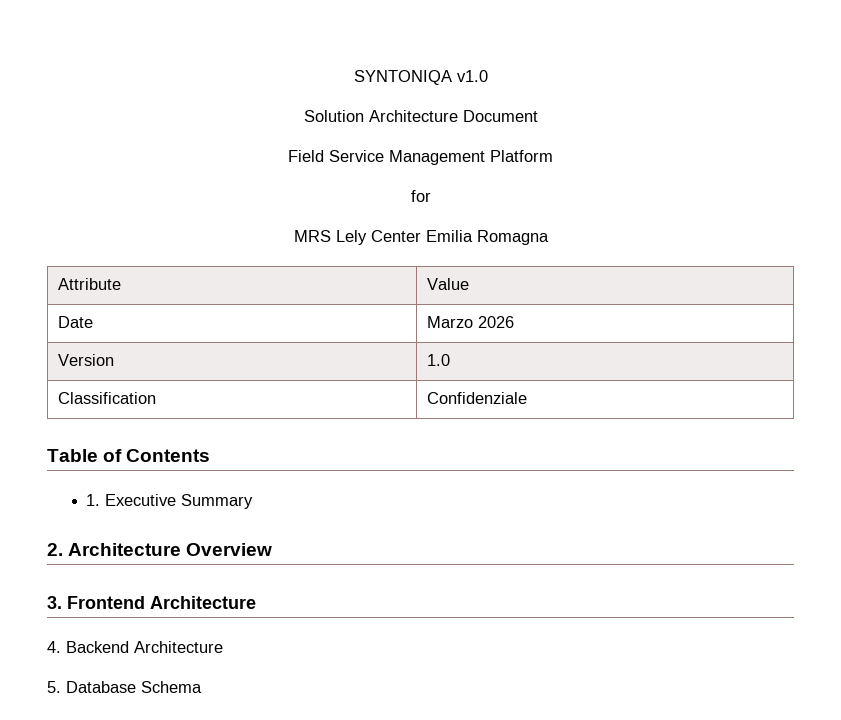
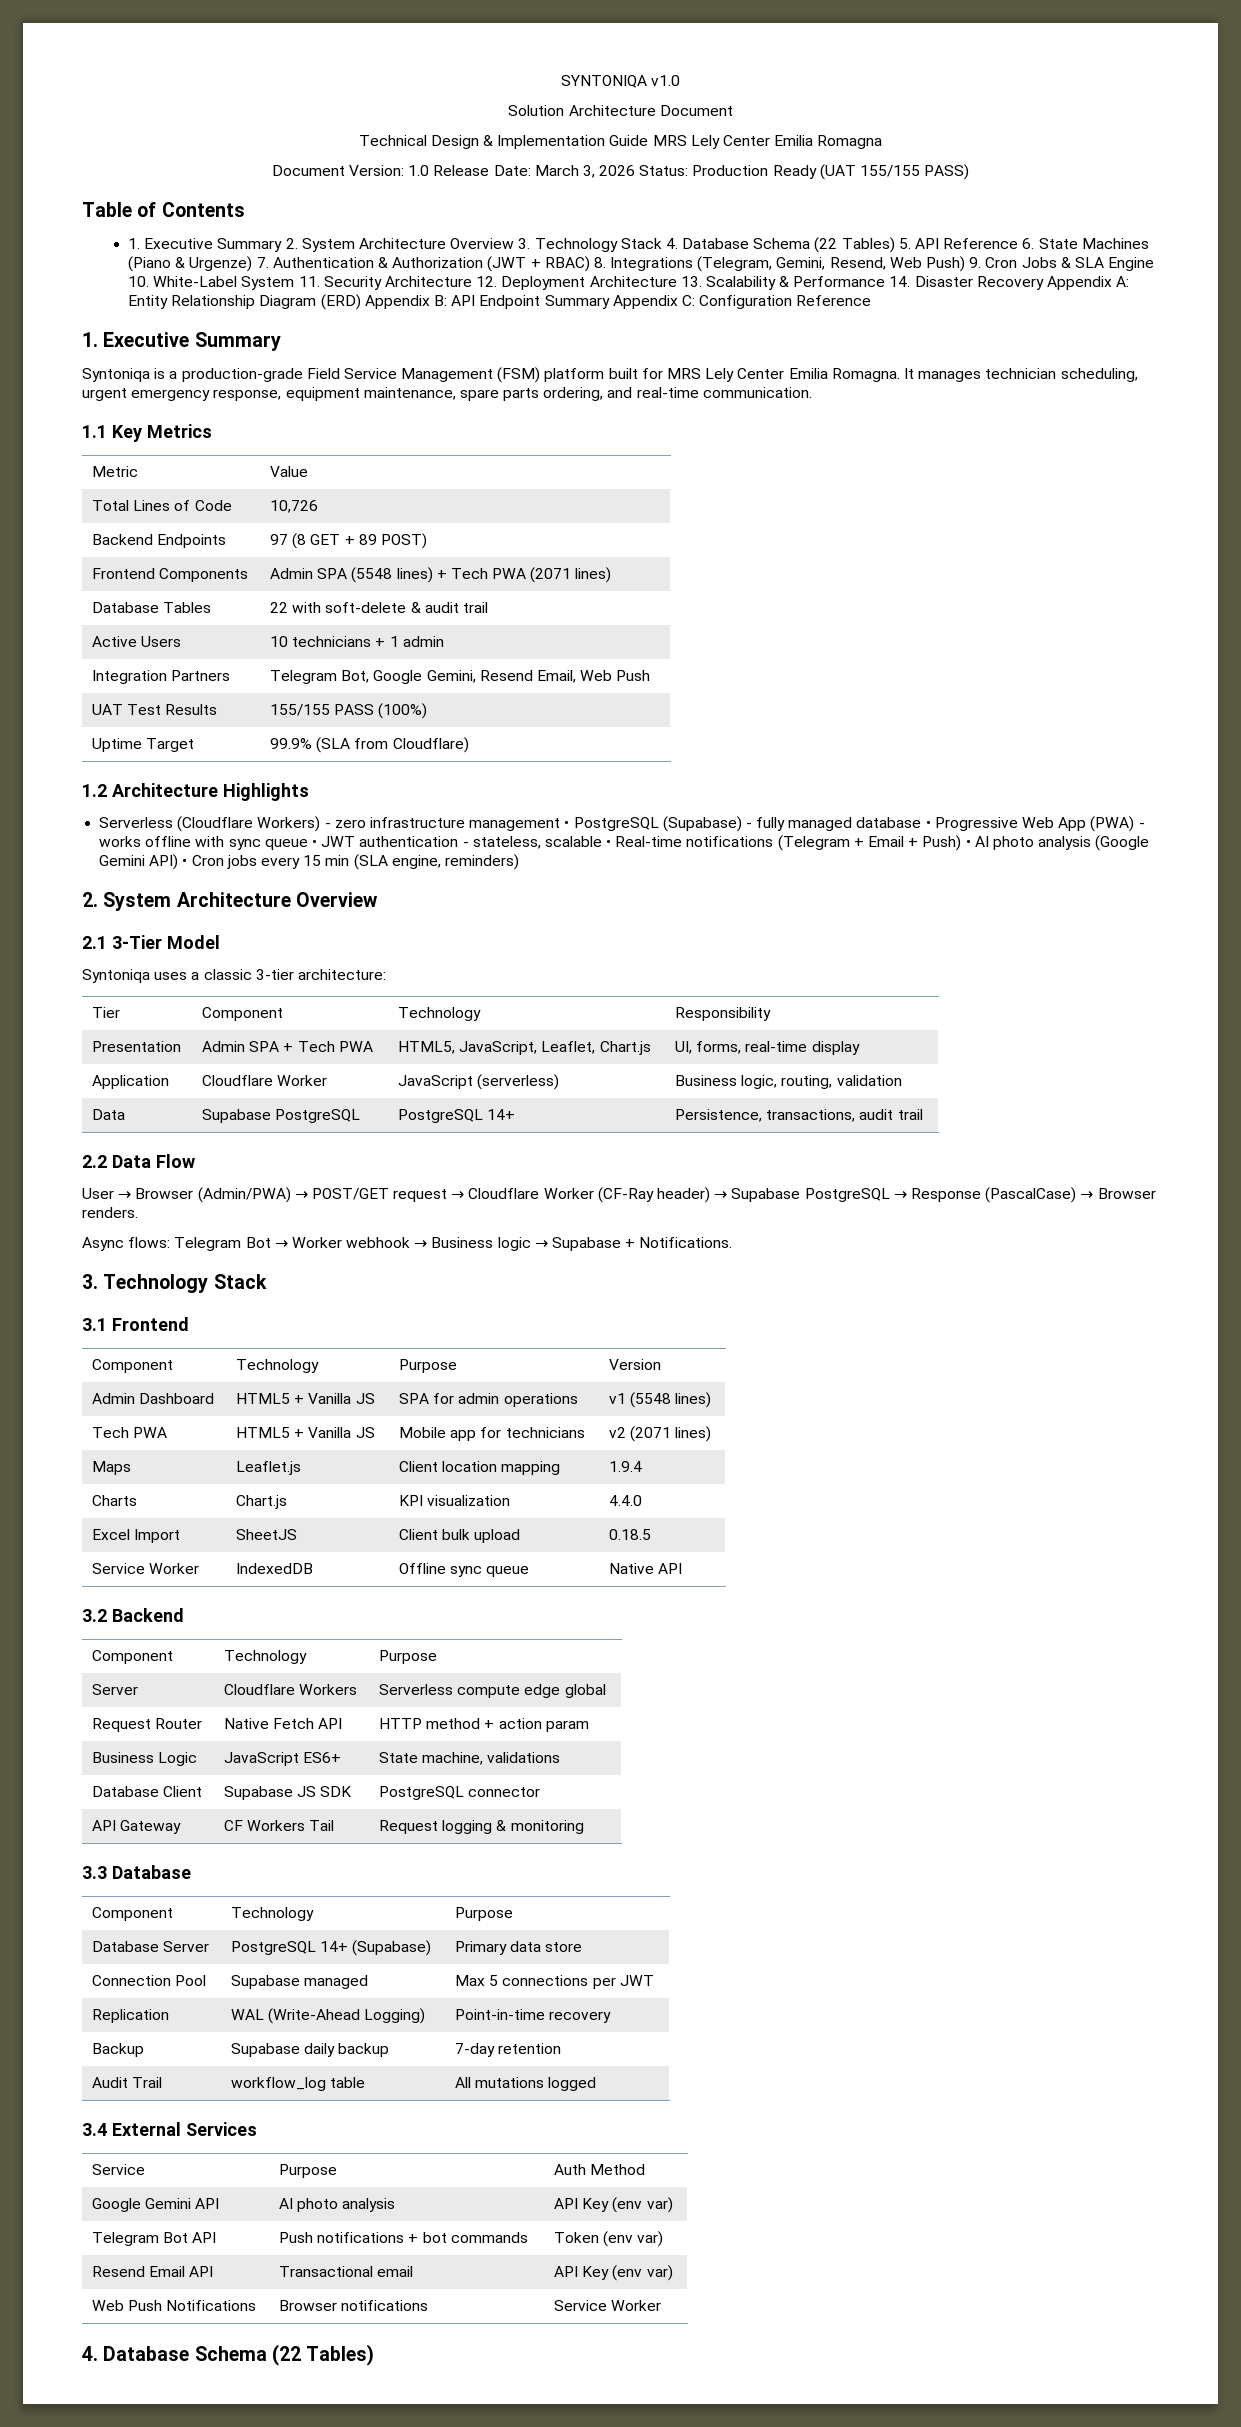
- Field Service Management Platform
- for
- MRS Lely Center Emilia Romagna
+ Technical Design & Implementation Guide MRS Lely Center Emilia Romagna
- Attribute | Value
- Date | Marzo 2026
- Version | 1.0
- Classification | Confidenziale
+ Document Version: 1.0 Release Date: March 3, 2026 Status: Production Ready (UAT 155/155 PASS)
+ 1. Executive Summary 2. System Architecture Overview 3. Technology Stack 4. Database Schema (22 Tables) 5. API Reference 6. State Machines (Piano & Urgenze) 7. Authentication & Authorization (JWT + RBAC) 8. Integrations (Telegram, Gemini, Resend, Web Push) 9. Cron Jobs & SLA Engine 10. White-Label System 11. Security Architecture 12. Deployment Architecture 13. Scalability & Performance 14. Disaster Recovery Appendix A: Entity Relationship Diagram (ERD) Appendix B: API Endpoint Summary Appendix C: Configuration Reference
  1. Executive Summary
- 2. Architecture Overview
+ Syntoniqa is a production-grade Field Service Management (FSM) platform built for MRS Lely Center Emilia Romagna. It manages technician scheduling, urgent emergency response, equipment maintenance, spare parts ordering, and real-time communication.
+ 1.1 Key Metrics
+ Metric | Value
+ Total Lines of Code | 10,726
+ Backend Endpoints | 97 (8 GET + 89 POST)
+ Frontend Components | Admin SPA (5548 lines) + Tech PWA (2071 lines)
+ Database Tables | 22 with soft-delete & audit trail
+ Active Users | 10 technicians + 1 admin
+ Integration Partners | Telegram Bot, Google Gemini, Resend Email, Web Push
+ UAT Test Results | 155/155 PASS (100%)
+ Uptime Target | 99.9% (SLA from Cloudflare)
+ 1.2 Architecture Highlights
+ Serverless (Cloudflare Workers) - zero infrastructure management • PostgreSQL (Supabase) - fully managed database • Progressive Web App (PWA) - works offline with sync queue • JWT authentication - stateless, scalable • Real-time notifications (Telegram + Email + Push) • AI photo analysis (Google Gemini API) • Cron jobs every 15 min (SLA engine, reminders)
+ 2. System Architecture Overview
- 3. Frontend Architecture
- 4. Backend Architecture
- 5. Database Schema
+ 2.1 3-Tier Model
+ Syntoniqa uses a classic 3-tier architecture:
+ Tier | Component | Technology | Responsibility
+ Presentation | Admin SPA + Tech PWA | HTML5, JavaScript, Leaflet, Chart.js | UI, forms, real-time display
+ Application | Cloudflare Worker | JavaScript (serverless) | Business logic, routing, validation
+ Data | Supabase PostgreSQL | PostgreSQL 14+ | Persistence, transactions, audit trail
+ 2.2 Data Flow
+ User → Browser (Admin/PWA) → POST/GET request → Cloudflare Worker (CF-Ray header) → Supabase PostgreSQL → Response (PascalCase) → Browser renders.
+ Async flows: Telegram Bot → Worker webhook → Business logic → Supabase + Notifications.
+ 3. Technology Stack
+ 3.1 Frontend
+ Component | Technology | Purpose | Version
+ Admin Dashboard | HTML5 + Vanilla JS | SPA for admin operations | v1 (5548 lines)
+ Tech PWA | HTML5 + Vanilla JS | Mobile app for technicians | v2 (2071 lines)
+ Maps | Leaflet.js | Client location mapping | 1.9.4
+ Charts | Chart.js | KPI visualization | 4.4.0
+ Excel Import | SheetJS | Client bulk upload | 0.18.5
+ Service Worker | IndexedDB | Offline sync queue | Native API
+ 3.2 Backend
+ Component | Technology | Purpose
+ Server | Cloudflare Workers | Serverless compute edge global
+ Request Router | Native Fetch API | HTTP method + action param
+ Business Logic | JavaScript ES6+ | State machine, validations
+ Database Client | Supabase JS SDK | PostgreSQL connector
+ API Gateway | CF Workers Tail | Request logging & monitoring
+ 3.3 Database
+ Component | Technology | Purpose
+ Database Server | PostgreSQL 14+ (Supabase) | Primary data store
+ Connection Pool | Supabase managed | Max 5 connections per JWT
+ Replication | WAL (Write-Ahead Logging) | Point-in-time recovery
+ Backup | Supabase daily backup | 7-day retention
+ Audit Trail | workflow_log table | All mutations logged
+ 3.4 External Services
+ Service | Purpose | Auth Method
+ Google Gemini API | AI photo analysis | API Key (env var)
+ Telegram Bot API | Push notifications + bot commands | Token (env var)
+ Resend Email API | Transactional email | API Key (env var)
+ Web Push Notifications | Browser notifications | Service Worker
+ 4. Database Schema (22 Tables)

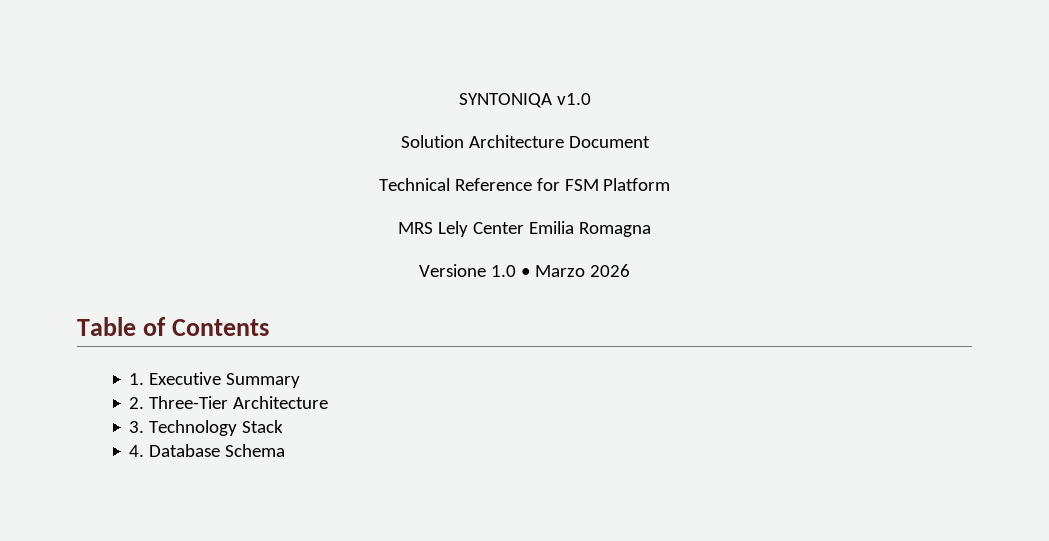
- Technical Design & Implementation Guide MRS Lely Center Emilia Romagna
+ Technical Reference for FSM Platform
+ MRS Lely Center Emilia Romagna
- Document Version: 1.0 Release Date: March 3, 2026 Status: Production Ready (UAT 155/155 PASS)
+ Versione 1.0 • Marzo 2026
- 1. Executive Summary 2. System Architecture Overview 3. Technology Stack 4. Database Schema (22 Tables) 5. API Reference 6. State Machines (Piano & Urgenze) 7. Authentication & Authorization (JWT + RBAC) 8. Integrations (Telegram, Gemini, Resend, Web Push) 9. Cron Jobs & SLA Engine 10. White-Label System 11. Security Architecture 12. Deployment Architecture 13. Scalability & Performance 14. Disaster Recovery Appendix A: Entity Relationship Diagram (ERD) Appendix B: API Endpoint Summary Appendix C: Configuration Reference
  1. Executive Summary
- Syntoniqa is a production-grade Field Service Management (FSM) platform built for MRS Lely Center Emilia Romagna. It manages technician scheduling, urgent emergency response, equipment maintenance, spare parts ordering, and real-time communication.
- 1.1 Key Metrics
- Metric | Value
- Total Lines of Code | 10,726
- Backend Endpoints | 97 (8 GET + 89 POST)
- Frontend Components | Admin SPA (5548 lines) + Tech PWA (2071 lines)
- Database Tables | 22 with soft-delete & audit trail
- Active Users | 10 technicians + 1 admin
- Integration Partners | Telegram Bot, Google Gemini, Resend Email, Web Push
- UAT Test Results | 155/155 PASS (100%)
- Uptime Target | 99.9% (SLA from Cloudflare)
- 1.2 Architecture Highlights
- Serverless (Cloudflare Workers) - zero infrastructure management • PostgreSQL (Supabase) - fully managed database • Progressive Web App (PWA) - works offline with sync queue • JWT authentication - stateless, scalable • Real-time notifications (Telegram + Email + Push) • AI photo analysis (Google Gemini API) • Cron jobs every 15 min (SLA engine, reminders)
- 2. System Architecture Overview
- 2.1 3-Tier Model
- Syntoniqa uses a classic 3-tier architecture:
- Tier | Component | Technology | Responsibility
- Presentation | Admin SPA + Tech PWA | HTML5, JavaScript, Leaflet, Chart.js | UI, forms, real-time display
- Application | Cloudflare Worker | JavaScript (serverless) | Business logic, routing, validation
- Data | Supabase PostgreSQL | PostgreSQL 14+ | Persistence, transactions, audit trail
- 2.2 Data Flow
- User → Browser (Admin/PWA) → POST/GET request → Cloudflare Worker (CF-Ray header) → Supabase PostgreSQL → Response (PascalCase) → Browser renders.
- Async flows: Telegram Bot → Worker webhook → Business logic → Supabase + Notifications.
+ 2. Three-Tier Architecture
  3. Technology Stack
- 3.1 Frontend
- Component | Technology | Purpose | Version
- Admin Dashboard | HTML5 + Vanilla JS | SPA for admin operations | v1 (5548 lines)
- Tech PWA | HTML5 + Vanilla JS | Mobile app for technicians | v2 (2071 lines)
- Maps | Leaflet.js | Client location mapping | 1.9.4
- Charts | Chart.js | KPI visualization | 4.4.0
- Excel Import | SheetJS | Client bulk upload | 0.18.5
- Service Worker | IndexedDB | Offline sync queue | Native API
- 3.2 Backend
- Component | Technology | Purpose
- Server | Cloudflare Workers | Serverless compute edge global
- Request Router | Native Fetch API | HTTP method + action param
- Business Logic | JavaScript ES6+ | State machine, validations
- Database Client | Supabase JS SDK | PostgreSQL connector
- API Gateway | CF Workers Tail | Request logging & monitoring
- 3.3 Database
- Component | Technology | Purpose
- Database Server | PostgreSQL 14+ (Supabase) | Primary data store
- Connection Pool | Supabase managed | Max 5 connections per JWT
- Replication | WAL (Write-Ahead Logging) | Point-in-time recovery
- Backup | Supabase daily backup | 7-day retention
- Audit Trail | workflow_log table | All mutations logged
- 3.4 External Services
- Service | Purpose | Auth Method
- Google Gemini API | AI photo analysis | API Key (env var)
- Telegram Bot API | Push notifications + bot commands | Token (env var)
- Resend Email API | Transactional email | API Key (env var)
- Web Push Notifications | Browser notifications | Service Worker
- 4. Database Schema (22 Tables)
+ 4. Database Schema

